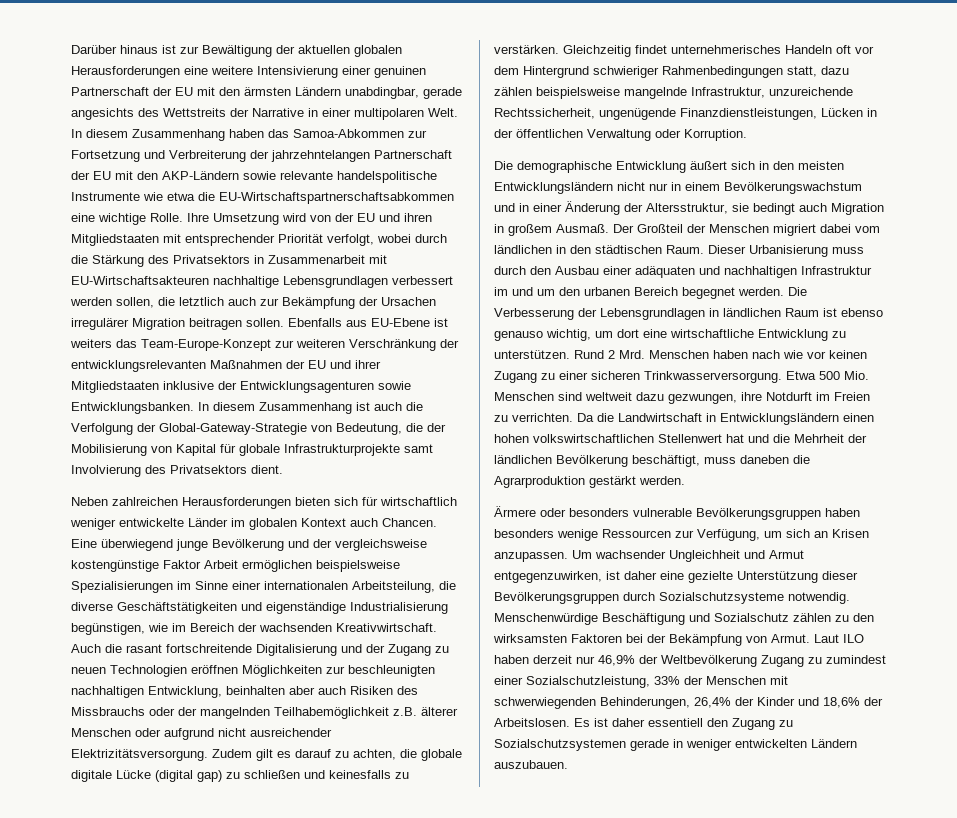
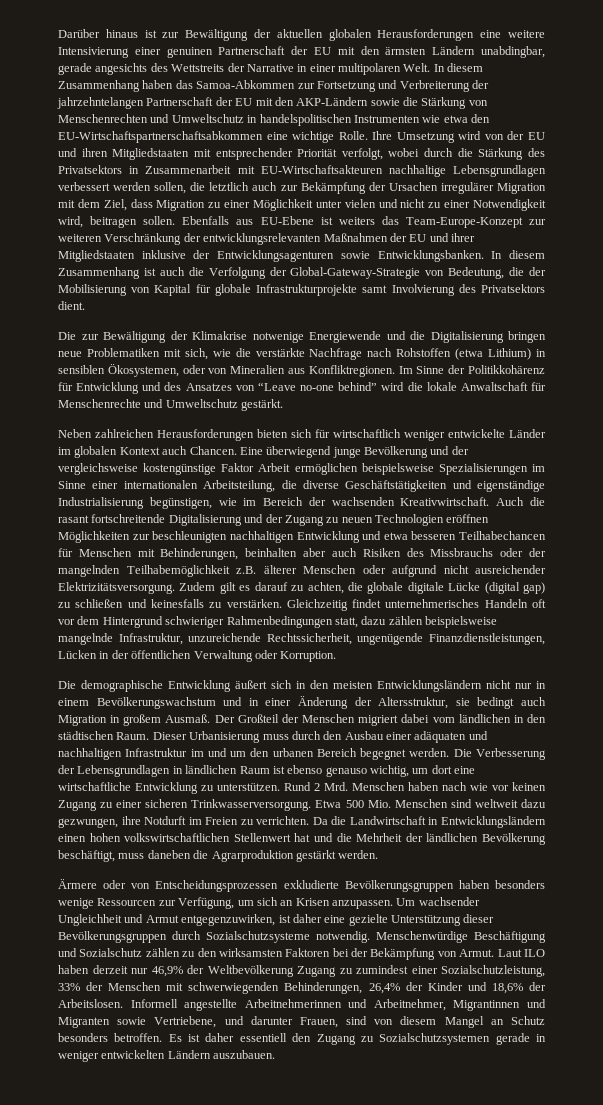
- In diesem Zusammenhang haben das Samoa-Abkommen zur Fortsetzung und Verbreiterung der jahrzehntelangen Partnerschaft der EU mit den AKP-Ländern sowie relevante handelspolitische Instrumente wie etwa die EU-Wirtschaftspartnerschaftsabkommen eine wichtige Rolle.
+ In diesem Zusammenhang haben das Samoa-Abkommen zur Fortsetzung und Verbreiterung der jahrzehntelangen Partnerschaft der EU mit den AKP-Ländern sowie die Stärkung von Menschenrechten und Umweltschutz in handelspolitischen Instrumenten wie etwa den EU-Wirtschaftspartnerschaftsabkommen eine wichtige Rolle.
- Ihre Umsetzung wird von der EU und ihren Mitgliedstaaten mit entsprechender Priorität verfolgt, wobei durch die Stärkung des Privatsektors in Zusammenarbeit mit EU-Wirtschaftsakteuren nachhaltige Lebensgrundlagen verbessert werden sollen, die letztlich auch zur Bekämpfung der Ursachen irregulärer Migration beitragen sollen.
+ Ihre Umsetzung wird von der EU und ihren Mitgliedstaaten mit entsprechender Priorität verfolgt, wobei durch die Stärkung des Privatsektors in Zusammenarbeit mit EU-Wirtschaftsakteuren nachhaltige Lebensgrundlagen verbessert werden sollen, die letztlich auch zur Bekämpfung der Ursachen irregulärer Migration mit dem Ziel, dass Migration zu einer Möglichkeit unter vielen und nicht zu einer Notwendigkeit wird, beitragen sollen.
+ Die zur Bewältigung der Klimakrise notwenige Energiewende und die Digitalisierung bringen neue Problematiken mit sich, wie die verstärkte Nachfrage nach Rohstoffen (etwa Lithium) in sensiblen Ökosystemen, oder von Mineralien aus Konfliktregionen. Im Sinne der Politikkohärenz für Entwicklung und des Ansatzes von “Leave no-one behind” wird die lokale Anwaltschaft für Menschenrechte und Umweltschutz gestärkt.
- Auch die rasant fortschreitende Digitalisierung und der Zugang zu neuen Technologien eröffnen Möglichkeiten zur beschleunigten nachhaltigen Entwicklung, beinhalten aber auch Risiken des Missbrauchs oder der mangelnden Teilhabemöglichkeit z.B. älterer Menschen oder aufgrund nicht ausreichender Elektrizitätsversorgung.
+ Auch die rasant fortschreitende Digitalisierung und der Zugang zu neuen Technologien eröffnen Möglichkeiten zur beschleunigten nachhaltigen Entwicklung und etwa besseren Teilhabechancen für Menschen mit Behinderungen, beinhalten aber auch Risiken des Missbrauchs oder der mangelnden Teilhabemöglichkeit z.B. älterer Menschen oder aufgrund nicht ausreichender Elektrizitätsversorgung.
- Ärmere oder besonders vulnerable Bevölkerungsgruppen haben besonders wenige Ressourcen zur Verfügung, um sich an Krisen anzupassen.
+ Ärmere oder von Entscheidungsprozessen exkludierte Bevölkerungsgruppen haben besonders wenige Ressourcen zur Verfügung, um sich an Krisen anzupassen.
+ Informell angestellte Arbeitnehmerinnen und Arbeitnehmer, Migrantinnen und Migranten sowie Vertriebene, und darunter Frauen, sind von diesem Mangel an Schutz besonders betroffen.

